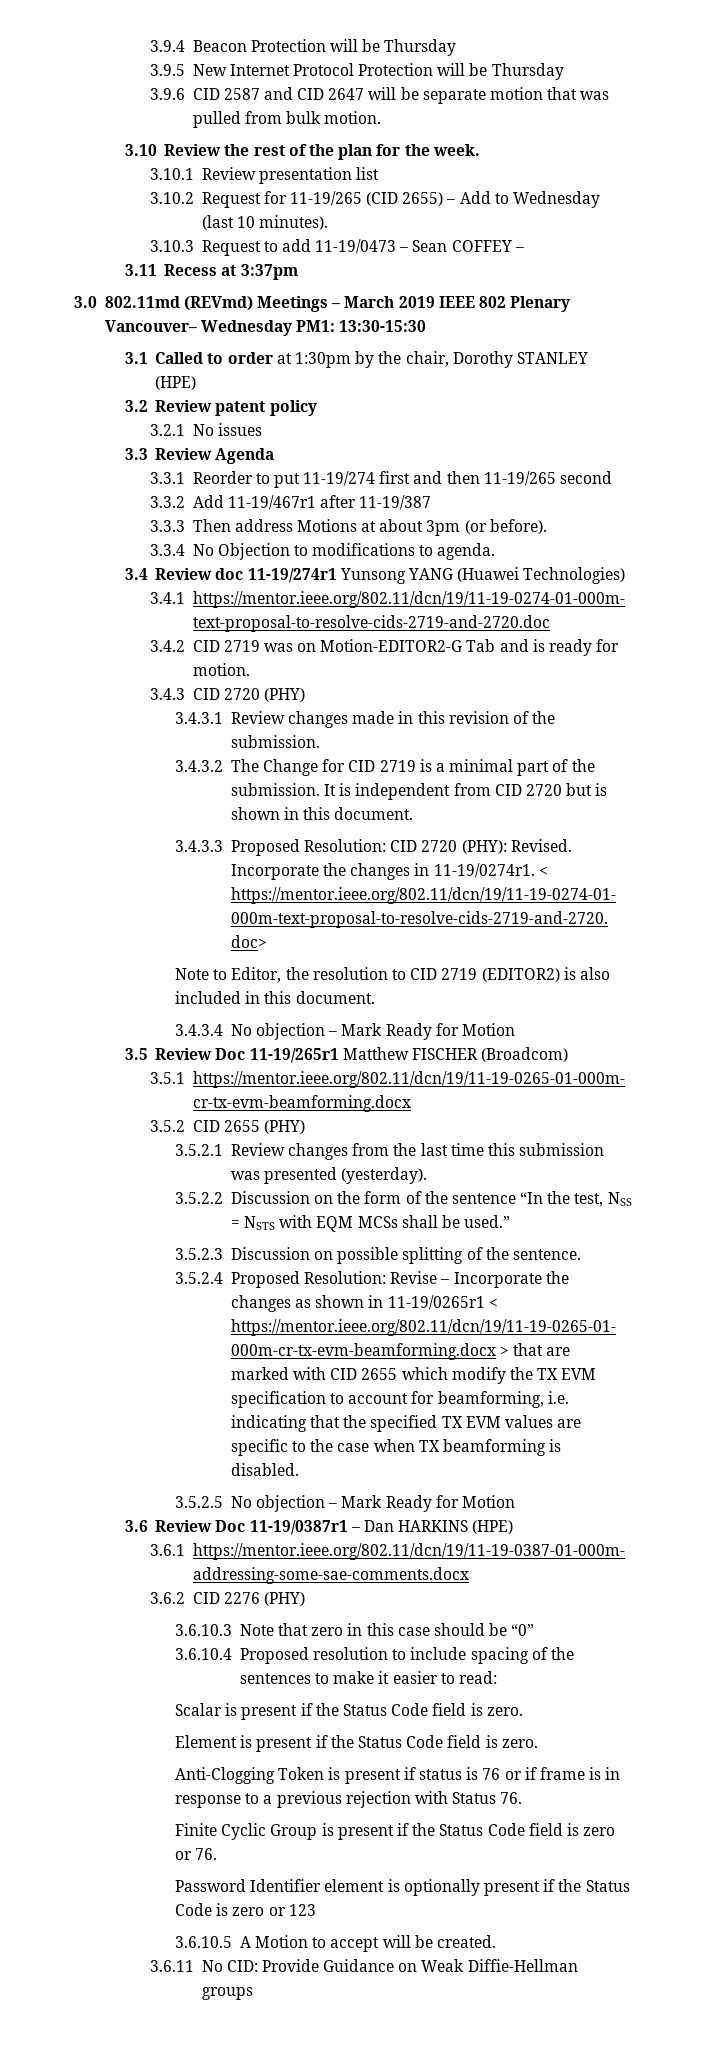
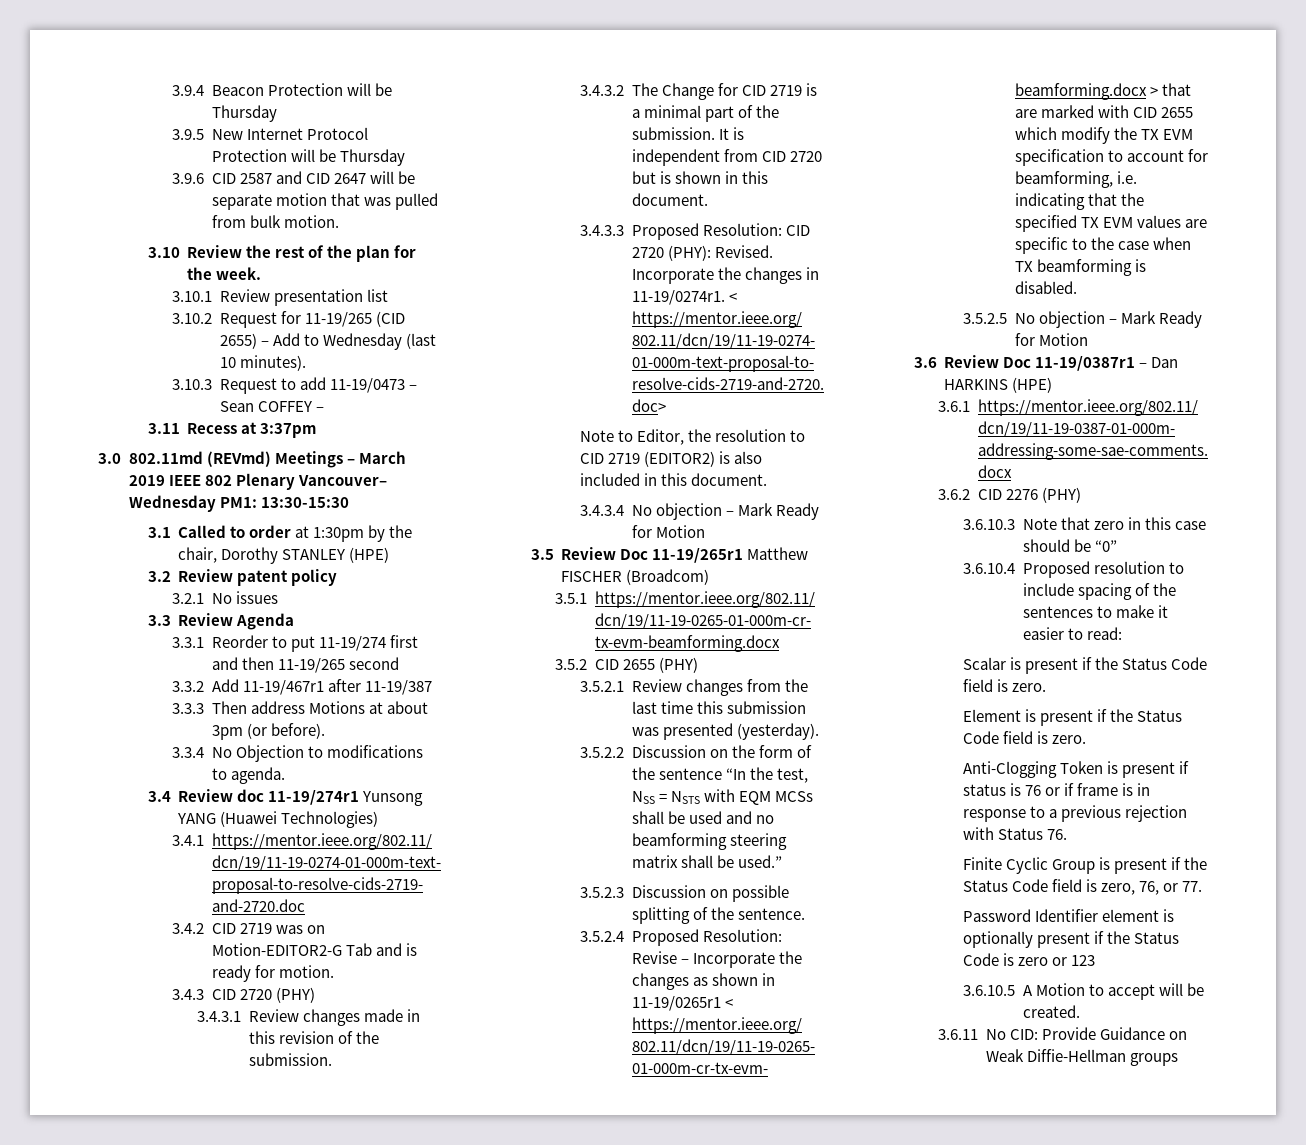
- 3.5.2.2 Discussion on the form of the sentence “In the test, NSS = NSTS with EQM MCSs shall be used.”
+ 3.5.2.2 Discussion on the form of the sentence “In the test, NSS = NSTS with EQM MCSs shall be used and no beamforming steering matrix shall be used.”
- Finite Cyclic Group is present if the Status Code field is zero or 76.
+ Finite Cyclic Group is present if the Status Code field is zero, 76, or 77.

